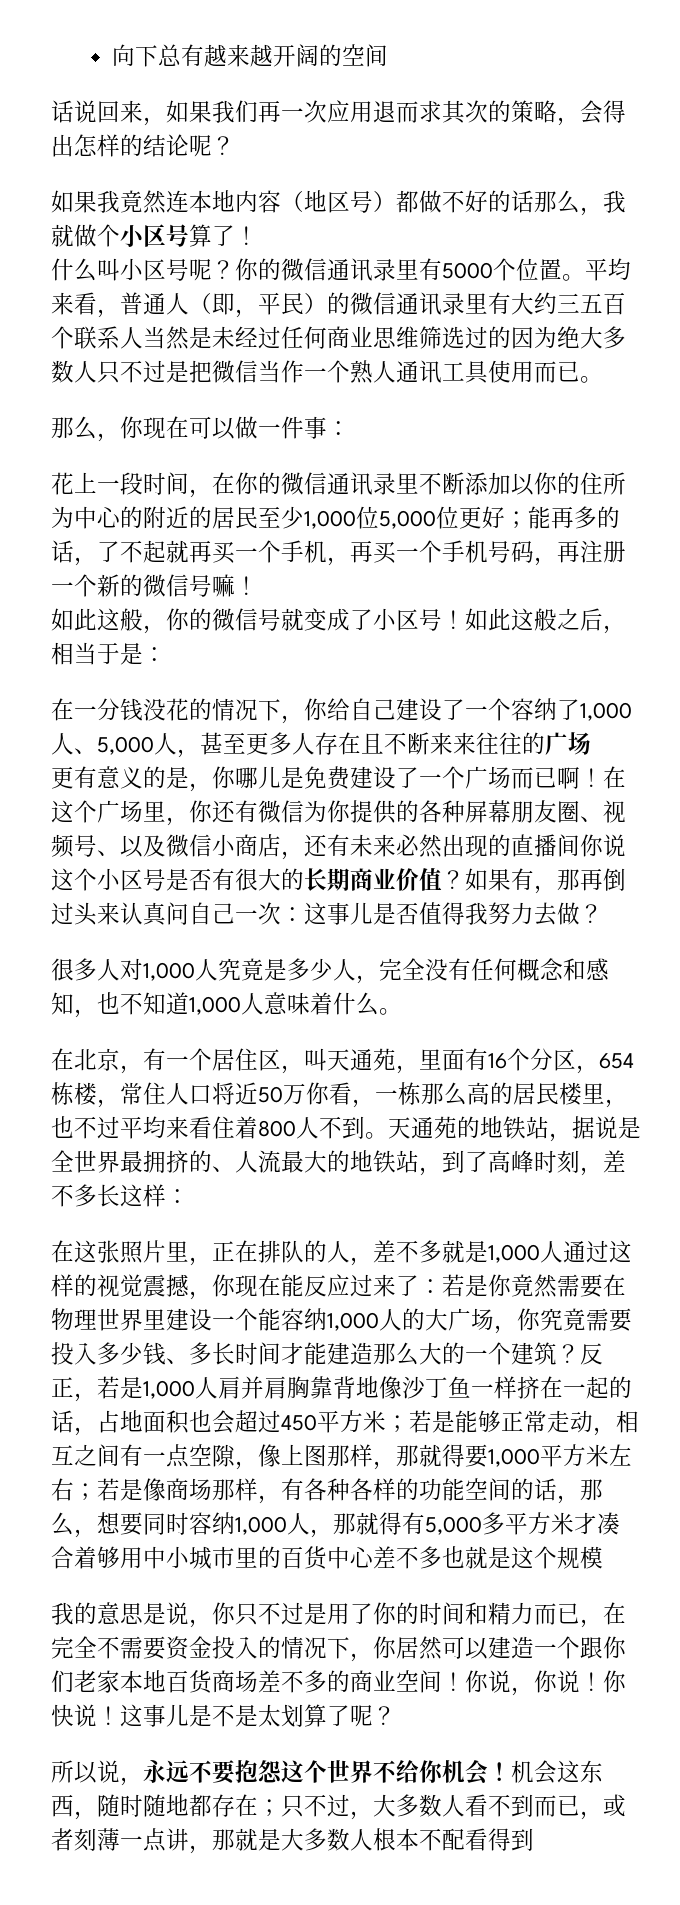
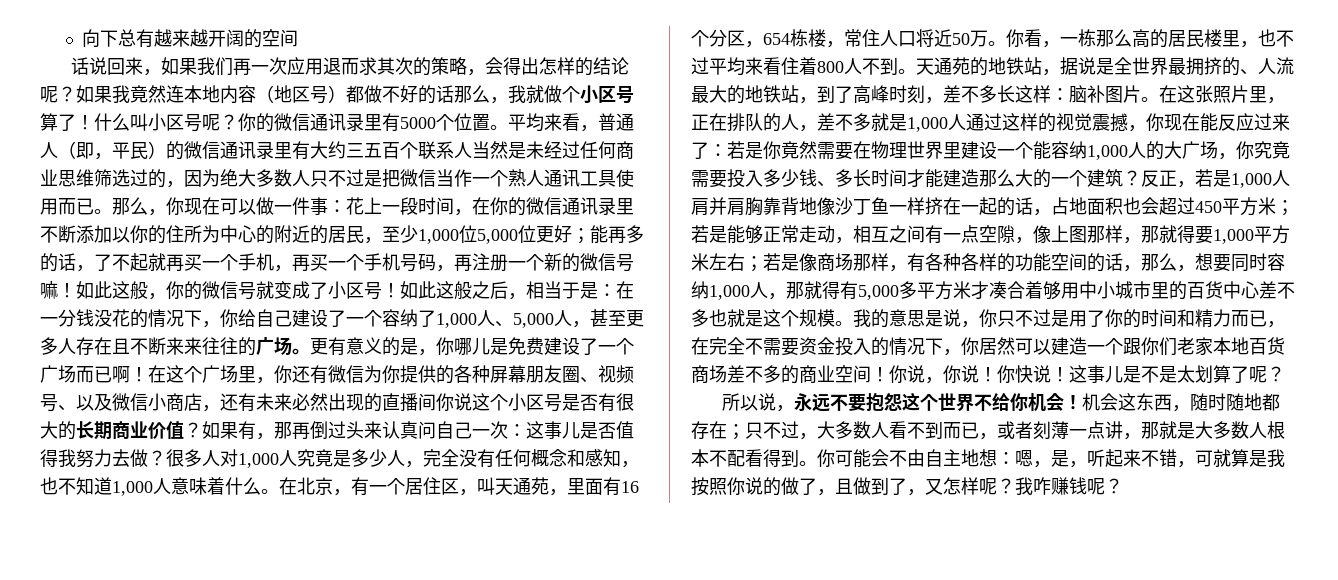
- 话说回来，如果我们再一次应用退而求其次的策略，会得出怎样的结论呢？
- 如果我竟然连本地内容（地区号）都做不好的话那么，我就做个小区号算了！
- 什么叫小区号呢？
+ 话说回来，如果我们再一次应用退而求其次的策略，会得出怎样的结论呢？如果我竟然连本地内容（地区号）都做不好的话那么，我就做个小区号算了！什么叫小区号呢？
- 平均来看，普通人（即，平民）的微信通讯录里有大约三五百个联系人当然是未经过任何商业思维筛选过的因为绝大多数人只不过是把微信当作一个熟人通讯工具使用而已。
- 那么，你现在可以做一件事：
- 花上一段时间，在你的微信通讯录里不断添加以你的住所为中心的附近的居民至少1,000位5,000位更好；
+ 平均来看，普通人（即，平民）的微信通讯录里有大约三五百个联系人当然是未经过任何商业思维筛选过的，因为绝大多数人只不过是把微信当作一个熟人通讯工具使用而已。那么，你现在可以做一件事：花上一段时间，在你的微信通讯录里不断添加以你的住所为中心的附近的居民，至少1,000位5,000位更好；
- 能再多的话，了不起就再买一个手机，再买一个手机号码，再注册一个新的微信号嘛！
- 如此这般，你的微信号就变成了小区号！
+ 能再多的话，了不起就再买一个手机，再买一个手机号码，再注册一个新的微信号嘛！如此这般，你的微信号就变成了小区号！
- 如此这般之后，相当于是：
- 在一分钱没花的情况下，你给自己建设了一个容纳了1,000人、5,000人，甚至更多人存在且不断来来往往的广场
- 更有意义的是，你哪儿是免费建设了一个广场而已啊！
+ 如此这般之后，相当于是：在一分钱没花的情况下，你给自己建设了一个容纳了1,000人、5,000人，甚至更多人存在且不断来来往往的广场。更有意义的是，你哪儿是免费建设了一个广场而已啊！
- 这事儿是否值得我努力去做？
- 很多人对1,000人究竟是多少人，完全没有任何概念和感知，也不知道1,000人意味着什么。
- 在北京，有一个居住区，叫天通苑，里面有16个分区，654栋楼，常住人口将近50万你看，一栋那么高的居民楼里，也不过平均来看住着800人不到。
+ 这事儿是否值得我努力去做？很多人对1,000人究竟是多少人，完全没有任何概念和感知，也不知道1,000人意味着什么。在北京，有一个居住区，叫天通苑，里面有16个分区，654栋楼，常住人口将近50万。你看，一栋那么高的居民楼里，也不过平均来看住着800人不到。
- 天通苑的地铁站，据说是全世界最拥挤的、人流最大的地铁站，到了高峰时刻，差不多长这样：
- 在这张照片里，正在排队的人，差不多就是1,000人通过这样的视觉震撼，你现在能反应过来了：
+ 天通苑的地铁站，据说是全世界最拥挤的、人流最大的地铁站，到了高峰时刻，差不多长这样：脑补图片。在这张照片里，正在排队的人，差不多就是1,000人通过这样的视觉震撼，你现在能反应过来了：
- 若是像商场那样，有各种各样的功能空间的话，那么，想要同时容纳1,000人，那就得有5,000多平方米才凑合着够用中小城市里的百货中心差不多也就是这个规模
- 我的意思是说，你只不过是用了你的时间和精力而已，在完全不需要资金投入的情况下，你居然可以建造一个跟你们老家本地百货商场差不多的商业空间！
+ 若是像商场那样，有各种各样的功能空间的话，那么，想要同时容纳1,000人，那就得有5,000多平方米才凑合着够用中小城市里的百货中心差不多也就是这个规模。我的意思是说，你只不过是用了你的时间和精力而已，在完全不需要资金投入的情况下，你居然可以建造一个跟你们老家本地百货商场差不多的商业空间！
- 机会这东西，随时随地都存在；只不过，大多数人看不到而已，或者刻薄一点讲，那就是大多数人根本不配看得到
+ 机会这东西，随时随地都存在；只不过，大多数人看不到而已，或者刻薄一点讲，那就是大多数人根本不配看得到。你可能会不由自主地想：嗯，是，听起来不错，可就算是我按照你说的做了，且做到了，又怎样呢？我咋赚钱呢？

